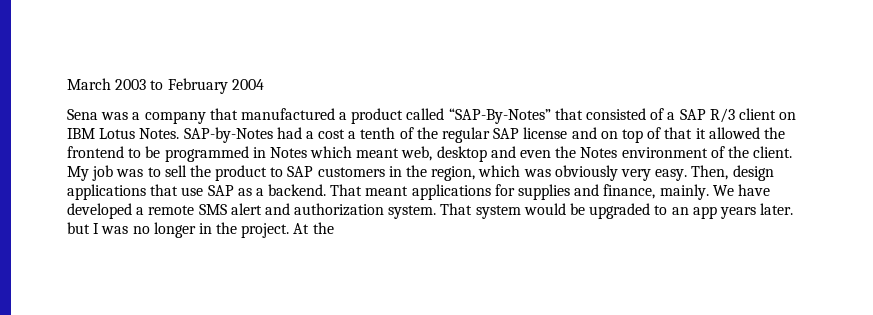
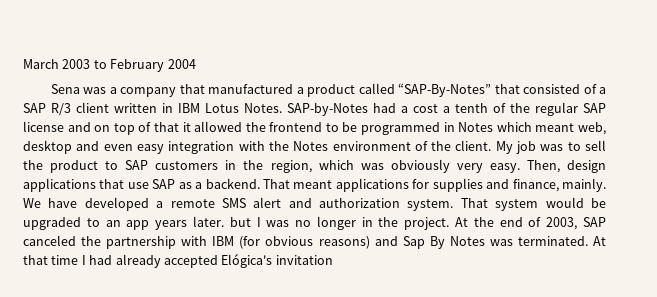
- Sena was a company that manufactured a product called “SAP-By-Notes” that consisted of a SAP R/3 client on IBM Lotus Notes.
+ Sena was a company that manufactured a product called “SAP-By-Notes” that consisted of a SAP R/3 client written in IBM Lotus Notes.
- SAP-by-Notes had a cost a tenth of the regular SAP license and on top of that it allowed the frontend to be programmed in Notes which meant web, desktop and even the Notes environment of the client.
+ SAP-by-Notes had a cost a tenth of the regular SAP license and on top of that it allowed the frontend to be programmed in Notes which meant web, desktop and even easy integration with the Notes environment of the client.
- At the
+ At the end of 2003, SAP canceled the partnership with IBM (for obvious reasons) and Sap By Notes was terminated. At that time I had already accepted Elógica's invitation

